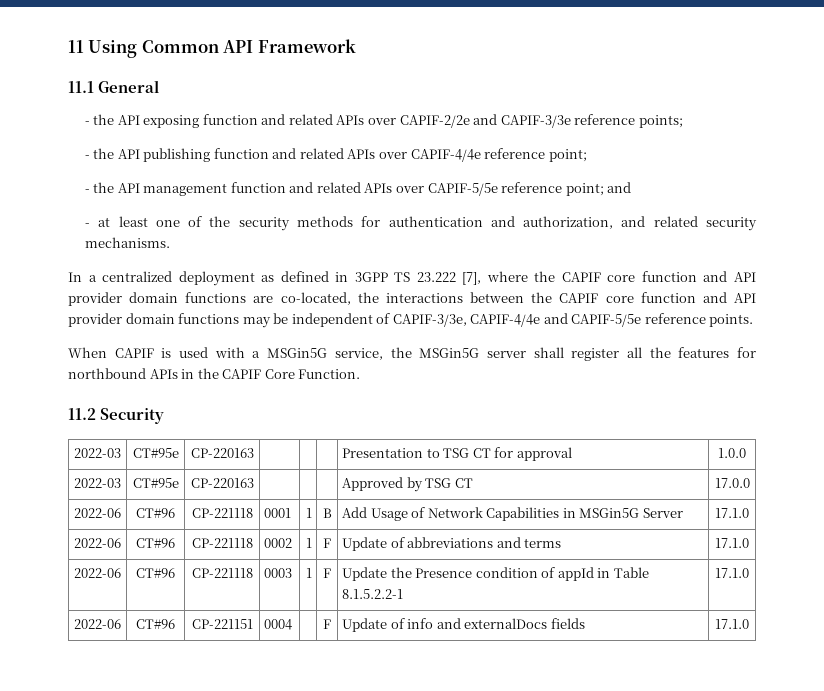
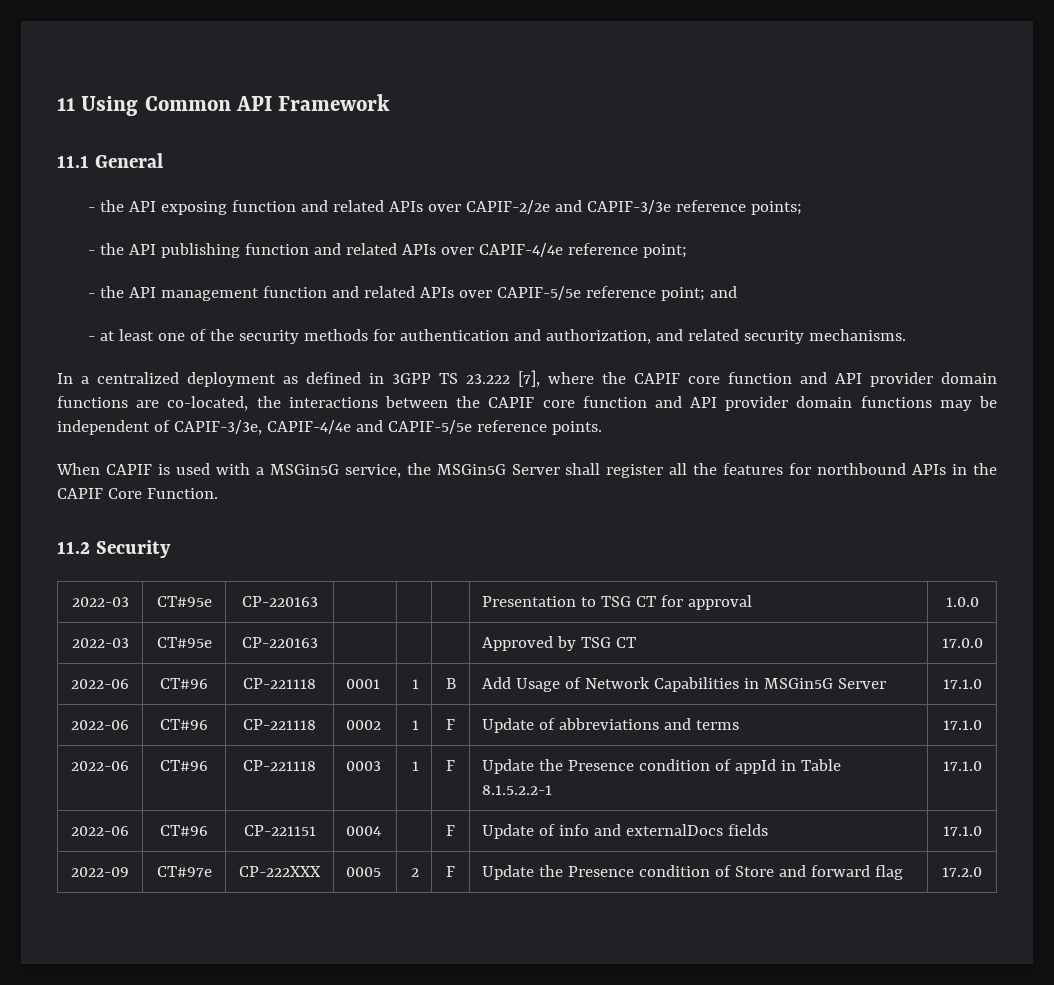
- When CAPIF is used with a MSGin5G service, the MSGin5G server shall register all the features for northbound APIs in the CAPIF Core Function.
+ When CAPIF is used with a MSGin5G service, the MSGin5G Server shall register all the features for northbound APIs in the CAPIF Core Function.
+ 2022-09 | CT#97e | CP-222XXX | 0005 | 2 | F | Update the Presence condition of Store and forward flag | 17.2.0

